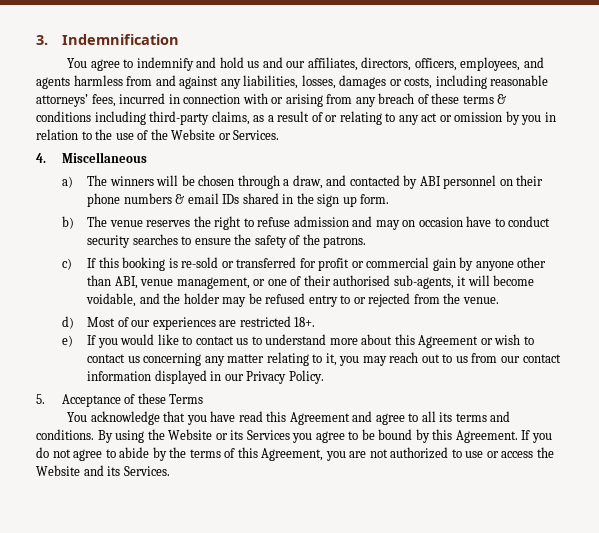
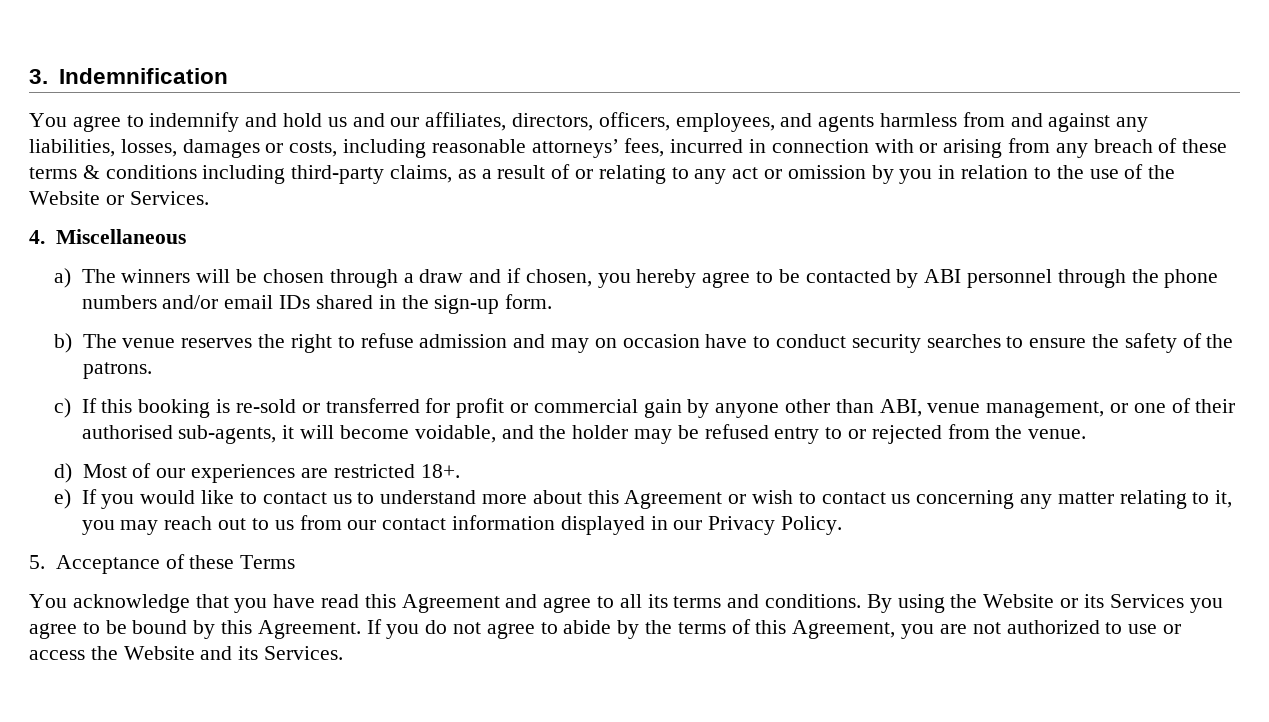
- a) The winners will be chosen through a draw, and contacted by ABI personnel on their phone numbers & email IDs shared in the sign up form.
+ a) The winners will be chosen through a draw and if chosen, you hereby agree to be contacted by ABI personnel through the phone numbers and/or email IDs shared in the sign-up form.

